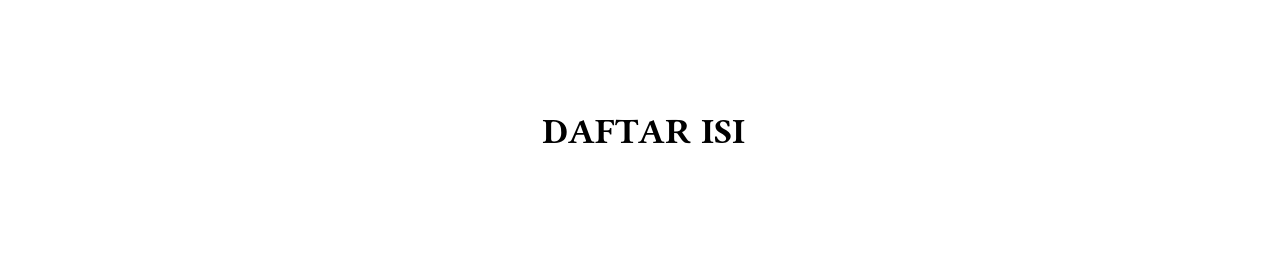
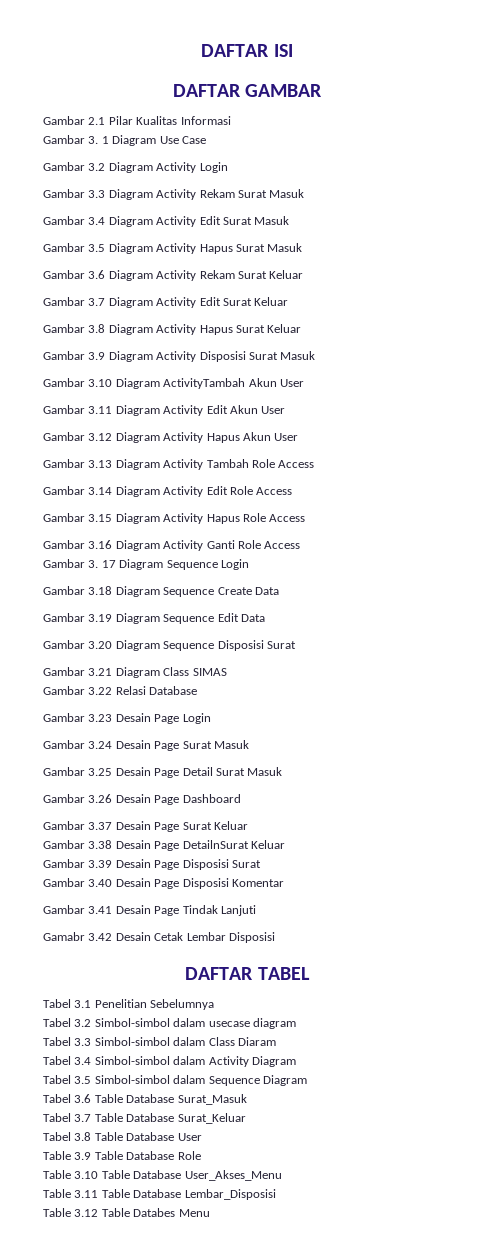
+ DAFTAR GAMBAR
+ Gambar 2.1 Pilar Kualitas Informasi
+ Gambar 3. 1 Diagram Use Case
+ Gambar 3.2 Diagram Activity Login
+ Gambar 3.3 Diagram Activity Rekam Surat Masuk
+ Gambar 3.4 Diagram Activity Edit Surat Masuk
+ Gambar 3.5 Diagram Activity Hapus Surat Masuk
+ Gambar 3.6 Diagram Activity Rekam Surat Keluar
+ Gambar 3.7 Diagram Activity Edit Surat Keluar
+ Gambar 3.8 Diagram Activity Hapus Surat Keluar
+ Gambar 3.9 Diagram Activity Disposisi Surat Masuk
+ Gambar 3.10 Diagram ActivityTambah Akun User
+ Gambar 3.11 Diagram Activity Edit Akun User
+ Gambar 3.12 Diagram Activity Hapus Akun User
+ Gambar 3.13 Diagram Activity Tambah Role Access
+ Gambar 3.14 Diagram Activity Edit Role Access
+ Gambar 3.15 Diagram Activity Hapus Role Access
+ Gambar 3.16 Diagram Activity Ganti Role Access
+ Gambar 3. 17 Diagram Sequence Login
+ Gambar 3.18 Diagram Sequence Create Data
+ Gambar 3.19 Diagram Sequence Edit Data
+ Gambar 3.20 Diagram Sequence Disposisi Surat
+ Gambar 3.21 Diagram Class SIMAS
+ Gambar 3.22 Relasi Database
+ Gambar 3.23 Desain Page Login
+ Gambar 3.24 Desain Page Surat Masuk
+ Gambar 3.25 Desain Page Detail Surat Masuk
+ Gambar 3.26 Desain Page Dashboard
+ Gambar 3.37 Desain Page Surat Keluar
+ Gambar 3.38 Desain Page DetailnSurat Keluar
+ Gambar 3.39 Desain Page Disposisi Surat
+ Gambar 3.40 Desain Page Disposisi Komentar
+ Gambar 3.41 Desain Page Tindak Lanjuti
+ Gamabr 3.42 Desain Cetak Lembar Disposisi
+ DAFTAR TABEL
+ Tabel 3.1 Penelitian Sebelumnya
+ Tabel 3.2 Simbol-simbol dalam usecase diagram
+ Tabel 3.3 Simbol-simbol dalam Class Diaram
+ Tabel 3.4 Simbol-simbol dalam Activity Diagram
+ Tabel 3.5 Simbol-simbol dalam Sequence Diagram
+ Tabel 3.6 Table Database Surat_Masuk
+ Tabel 3.7 Table Database Surat_Keluar
+ Tabel 3.8 Table Database User
+ Table 3.9 Table Database Role
+ Table 3.10 Table Database User_Akses_Menu
+ Table 3.11 Table Database Lembar_Disposisi
+ Table 3.12 Table Databes Menu

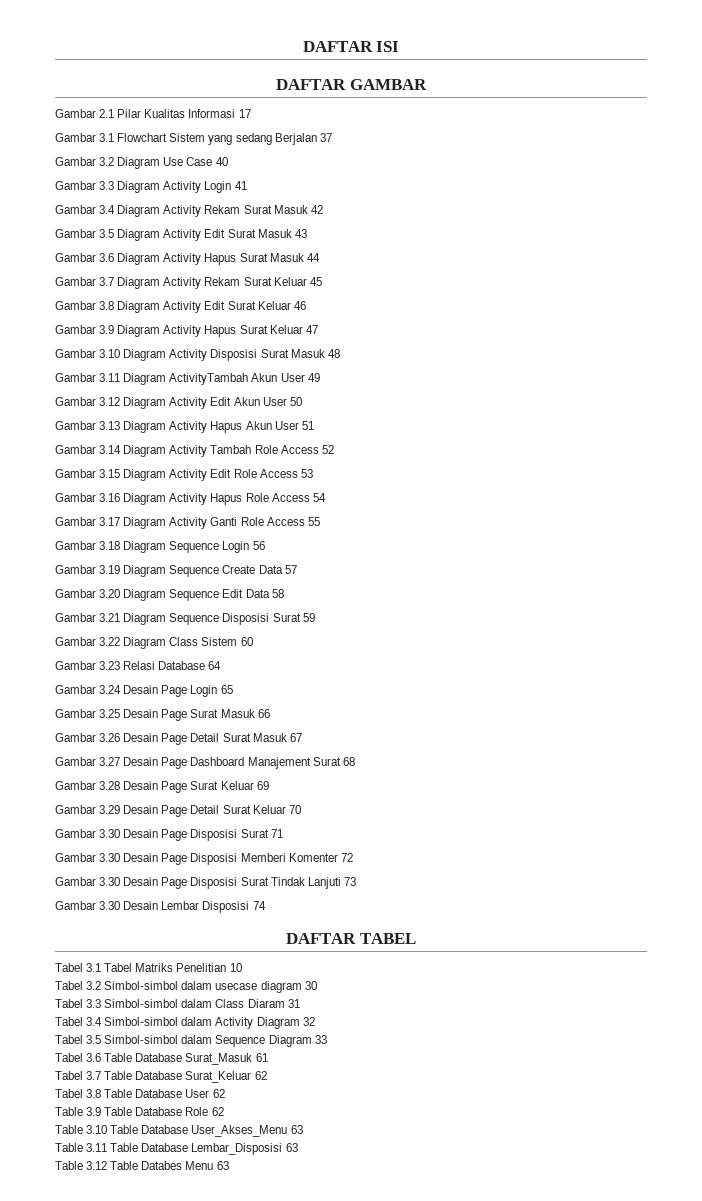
- Gambar 2.1 Pilar Kualitas Informasi
- Gambar 3. 1 Diagram Use Case
+ Gambar 2.1 Pilar Kualitas Informasi 17
+ Gambar 3.1 Flowchart Sistem yang sedang Berjalan 37
- Gambar 3.2 Diagram Activity Login
+ Gambar 3.2 Diagram Use Case 40
- Gambar 3.3 Diagram Activity Rekam Surat Masuk
+ Gambar 3.3 Diagram Activity Login 41
- Gambar 3.4 Diagram Activity Edit Surat Masuk
+ Gambar 3.4 Diagram Activity Rekam Surat Masuk 42
- Gambar 3.5 Diagram Activity Hapus Surat Masuk
+ Gambar 3.5 Diagram Activity Edit Surat Masuk 43
- Gambar 3.6 Diagram Activity Rekam Surat Keluar
+ Gambar 3.6 Diagram Activity Hapus Surat Masuk 44
- Gambar 3.7 Diagram Activity Edit Surat Keluar
+ Gambar 3.7 Diagram Activity Rekam Surat Keluar 45
- Gambar 3.8 Diagram Activity Hapus Surat Keluar
+ Gambar 3.8 Diagram Activity Edit Surat Keluar 46
- Gambar 3.9 Diagram Activity Disposisi Surat Masuk
+ Gambar 3.9 Diagram Activity Hapus Surat Keluar 47
- Gambar 3.10 Diagram ActivityTambah Akun User
- Gambar 3.11 Diagram Activity Edit Akun User
- Gambar 3.12 Diagram Activity Hapus Akun User
- Gambar 3.13 Diagram Activity Tambah Role Access
- Gambar 3.14 Diagram Activity Edit Role Access
- Gambar 3.15 Diagram Activity Hapus Role Access
- Gambar 3.16 Diagram Activity Ganti Role Access
- Gambar 3. 17 Diagram Sequence Login
+ Gambar 3.10 Diagram Activity Disposisi Surat Masuk 48
+ Gambar 3.11 Diagram ActivityTambah Akun User 49
+ Gambar 3.12 Diagram Activity Edit Akun User 50
+ Gambar 3.13 Diagram Activity Hapus Akun User 51
+ Gambar 3.14 Diagram Activity Tambah Role Access 52
+ Gambar 3.15 Diagram Activity Edit Role Access 53
+ Gambar 3.16 Diagram Activity Hapus Role Access 54
+ Gambar 3.17 Diagram Activity Ganti Role Access 55
- Gambar 3.18 Diagram Sequence Create Data
+ Gambar 3.18 Diagram Sequence Login 56
- Gambar 3.19 Diagram Sequence Edit Data
+ Gambar 3.19 Diagram Sequence Create Data 57
- Gambar 3.20 Diagram Sequence Disposisi Surat
+ Gambar 3.20 Diagram Sequence Edit Data 58
- Gambar 3.21 Diagram Class SIMAS
- Gambar 3.22 Relasi Database
+ Gambar 3.21 Diagram Sequence Disposisi Surat 59
+ Gambar 3.22 Diagram Class Sistem 60
- Gambar 3.23 Desain Page Login
+ Gambar 3.23 Relasi Database 64
- Gambar 3.24 Desain Page Surat Masuk
+ Gambar 3.24 Desain Page Login 65
- Gambar 3.25 Desain Page Detail Surat Masuk
+ Gambar 3.25 Desain Page Surat Masuk 66
- Gambar 3.26 Desain Page Dashboard
- Gambar 3.37 Desain Page Surat Keluar
- Gambar 3.38 Desain Page DetailnSurat Keluar
- Gambar 3.39 Desain Page Disposisi Surat
- Gambar 3.40 Desain Page Disposisi Komentar
- Gambar 3.41 Desain Page Tindak Lanjuti
- Gamabr 3.42 Desain Cetak Lembar Disposisi
+ Gambar 3.26 Desain Page Detail Surat Masuk 67
+ Gambar 3.27 Desain Page Dashboard Manajement Surat 68
+ Gambar 3.28 Desain Page Surat Keluar 69
+ Gambar 3.29 Desain Page Detail Surat Keluar 70
+ Gambar 3.30 Desain Page Disposisi Surat 71
+ Gambar 3.30 Desain Page Disposisi Memberi Komenter 72
+ Gambar 3.30 Desain Page Disposisi Surat Tindak Lanjuti 73
+ Gambar 3.30 Desain Lembar Disposisi 74
- Tabel 3.1 Penelitian Sebelumnya
+ Tabel 3.1 Tabel Matriks Penelitian 10
- Tabel 3.2 Simbol-simbol dalam usecase diagram
+ Tabel 3.2 Simbol-simbol dalam usecase diagram 30
- Tabel 3.3 Simbol-simbol dalam Class Diaram
+ Tabel 3.3 Simbol-simbol dalam Class Diaram 31
- Tabel 3.4 Simbol-simbol dalam Activity Diagram
+ Tabel 3.4 Simbol-simbol dalam Activity Diagram 32
- Tabel 3.5 Simbol-simbol dalam Sequence Diagram
+ Tabel 3.5 Simbol-simbol dalam Sequence Diagram 33
- Tabel 3.6 Table Database Surat_Masuk
+ Tabel 3.6 Table Database Surat_Masuk 61
- Tabel 3.7 Table Database Surat_Keluar
+ Tabel 3.7 Table Database Surat_Keluar 62
- Tabel 3.8 Table Database User
+ Tabel 3.8 Table Database User 62
- Table 3.9 Table Database Role
+ Table 3.9 Table Database Role 62
- Table 3.10 Table Database User_Akses_Menu
+ Table 3.10 Table Database User_Akses_Menu 63
- Table 3.11 Table Database Lembar_Disposisi
+ Table 3.11 Table Database Lembar_Disposisi 63
- Table 3.12 Table Databes Menu
+ Table 3.12 Table Databes Menu 63

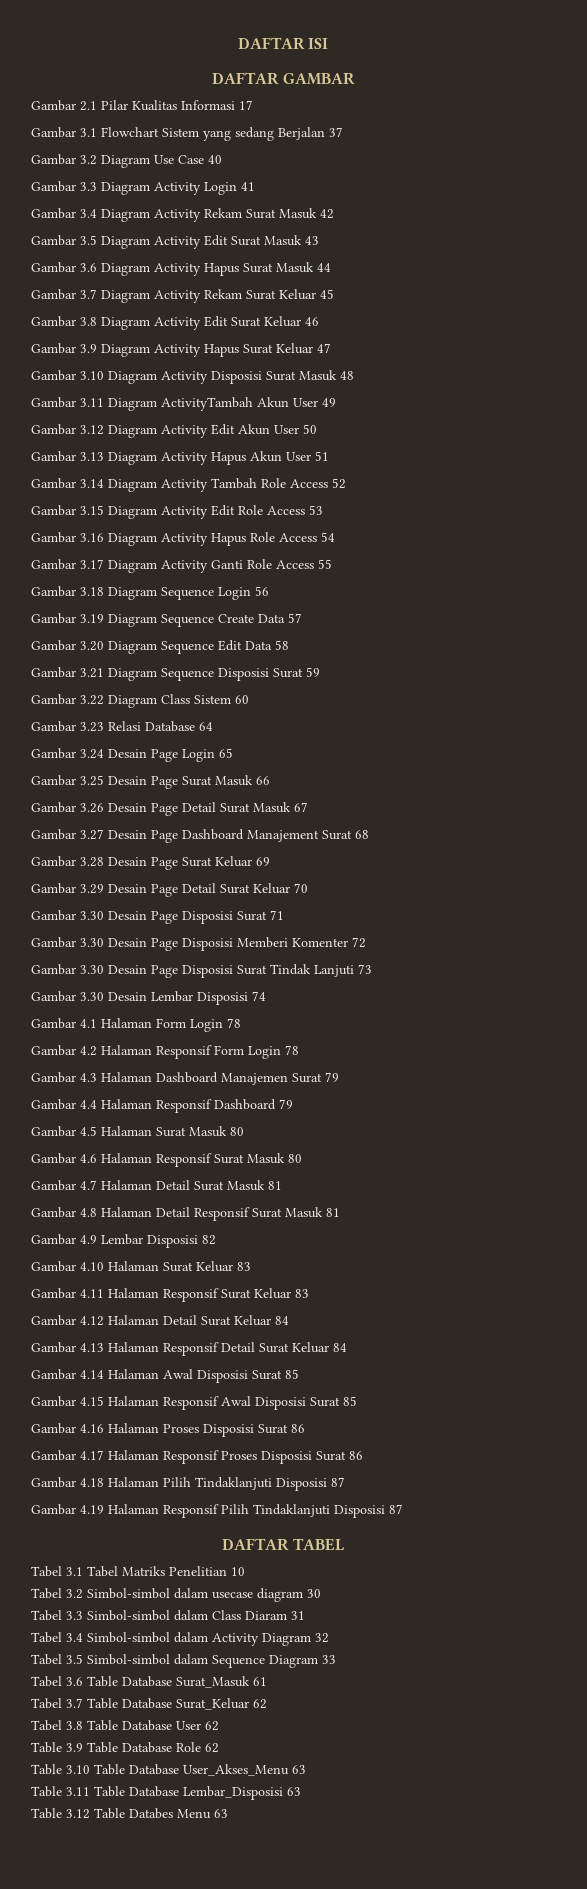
+ Gambar 4.1 Halaman Form Login 78
+ Gambar 4.2 Halaman Responsif Form Login 78
+ Gambar 4.3 Halaman Dashboard Manajemen Surat 79
+ Gambar 4.4 Halaman Responsif Dashboard 79
+ Gambar 4.5 Halaman Surat Masuk 80
+ Gambar 4.6 Halaman Responsif Surat Masuk 80
+ Gambar 4.7 Halaman Detail Surat Masuk 81
+ Gambar 4.8 Halaman Detail Responsif Surat Masuk 81
+ Gambar 4.9 Lembar Disposisi 82
+ Gambar 4.10 Halaman Surat Keluar 83
+ Gambar 4.11 Halaman Responsif Surat Keluar 83
+ Gambar 4.12 Halaman Detail Surat Keluar 84
+ Gambar 4.13 Halaman Responsif Detail Surat Keluar 84
+ Gambar 4.14 Halaman Awal Disposisi Surat 85
+ Gambar 4.15 Halaman Responsif Awal Disposisi Surat 85
+ Gambar 4.16 Halaman Proses Disposisi Surat 86
+ Gambar 4.17 Halaman Responsif Proses Disposisi Surat 86
+ Gambar 4.18 Halaman Pilih Tindaklanjuti Disposisi 87
+ Gambar 4.19 Halaman Responsif Pilih Tindaklanjuti Disposisi 87

